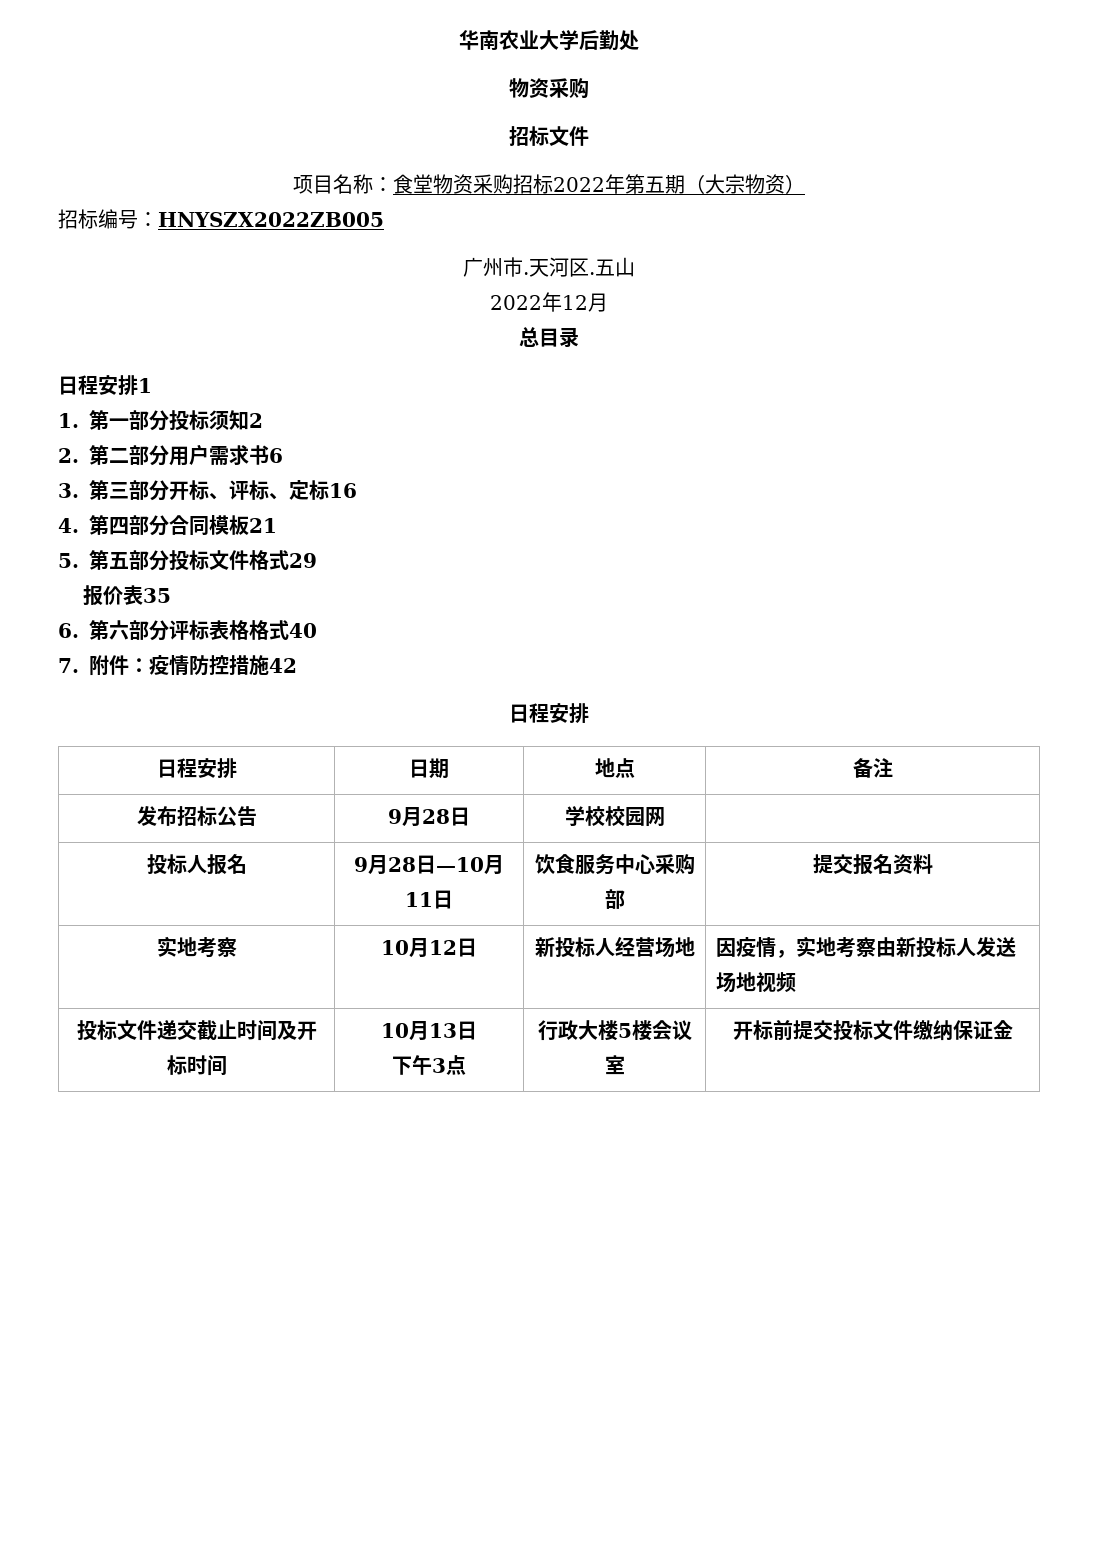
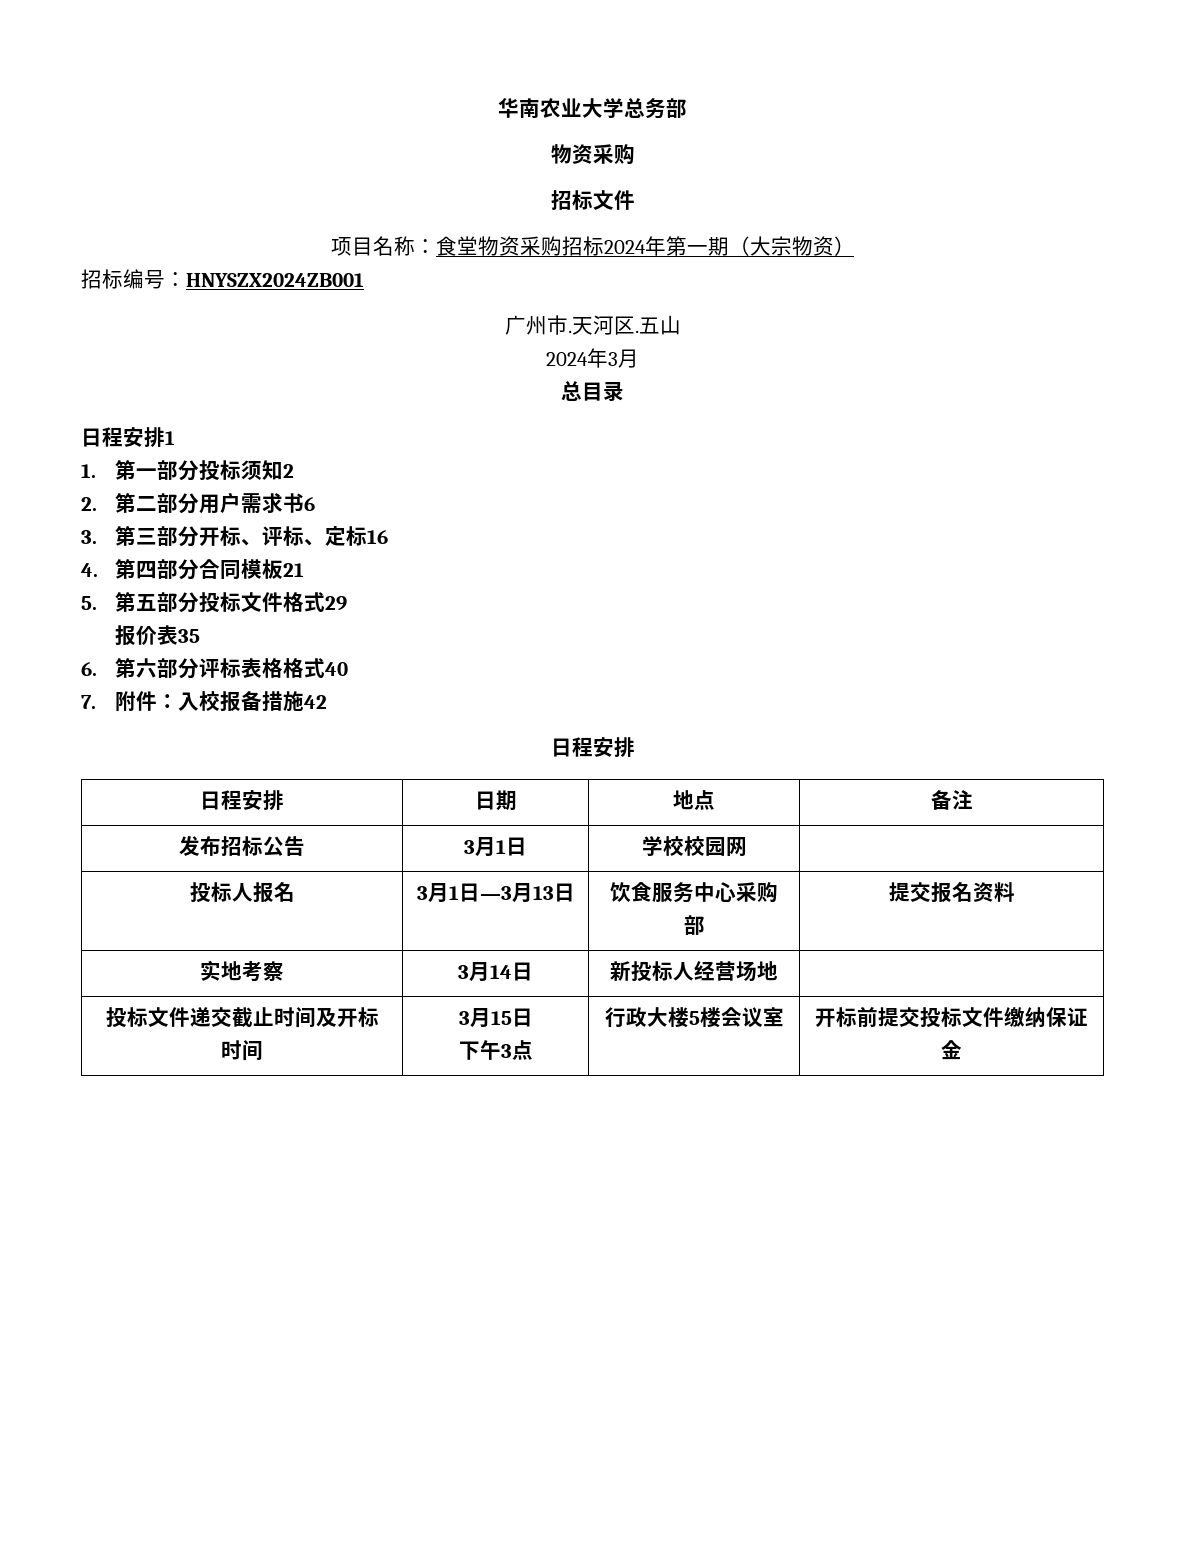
- 华南农业大学后勤处
+ 华南农业大学总务部
- 项目名称：食堂物资采购招标2022年第五期（大宗物资）
+ 项目名称：食堂物资采购招标2024年第一期（大宗物资）
- 招标编号：HNYSZX2022ZB005
+ 招标编号：HNYSZX2024ZB001
- 2022年12月
+ 2024年3月
- 7.附件：疫情防控措施42
+ 7.附件：入校报备措施42
- 发布招标公告 | 9月28日 | 学校校园网 |
+ 发布招标公告 | 3月1日 | 学校校园网 |
- 投标人报名 | 9月28日—10月11日 | 饮食服务中心采购部 | 提交报名资料
+ 投标人报名 | 3月1日—3月13日 | 饮食服务中心采购部 | 提交报名资料
- 实地考察 | 10月12日 | 新投标人经营场地 | 因疫情，实地考察由新投标人发送场地视频
+ 实地考察 | 3月14日 | 新投标人经营场地 |
- 投标文件递交截止时间及开标时间 | 10月13日
+ 投标文件递交截止时间及开标时间 | 3月15日

